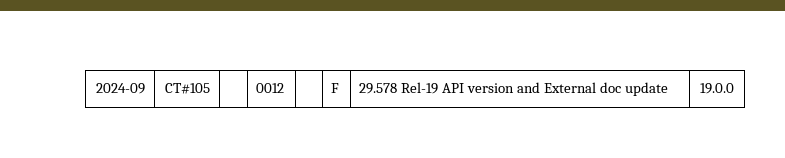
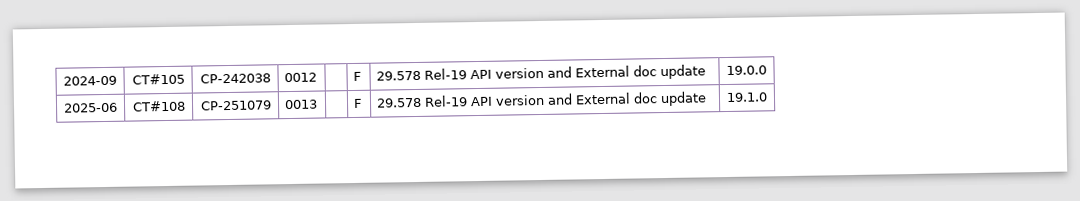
- 2024-09 | CT#105 | | 0012 | | F | 29.578 Rel-19 API version and External doc update | 19.0.0
+ 2024-09 | CT#105 | CP-242038 | 0012 | | F | 29.578 Rel-19 API version and External doc update | 19.0.0
+ 2025-06 | CT#108 | CP-251079 | 0013 | | F | 29.578 Rel-19 API version and External doc update | 19.1.0

